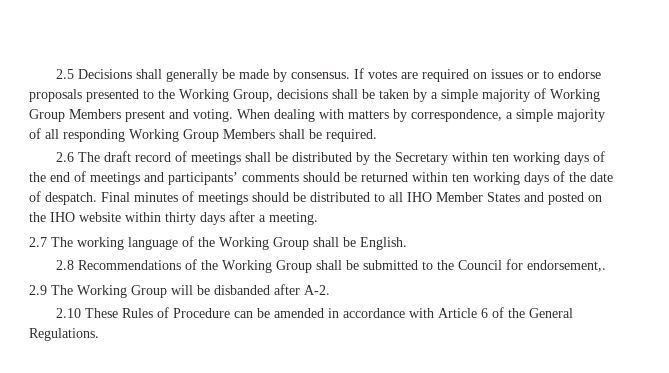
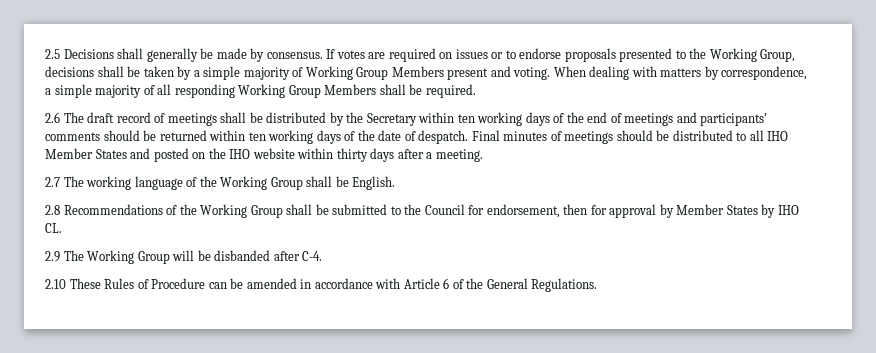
- 2.8 Recommendations of the Working Group shall be submitted to the Council for endorsement,.
+ 2.8 Recommendations of the Working Group shall be submitted to the Council for endorsement, then for approval by Member States by IHO CL.
- 2.9 The Working Group will be disbanded after A-2.
+ 2.9 The Working Group will be disbanded after C-4.

